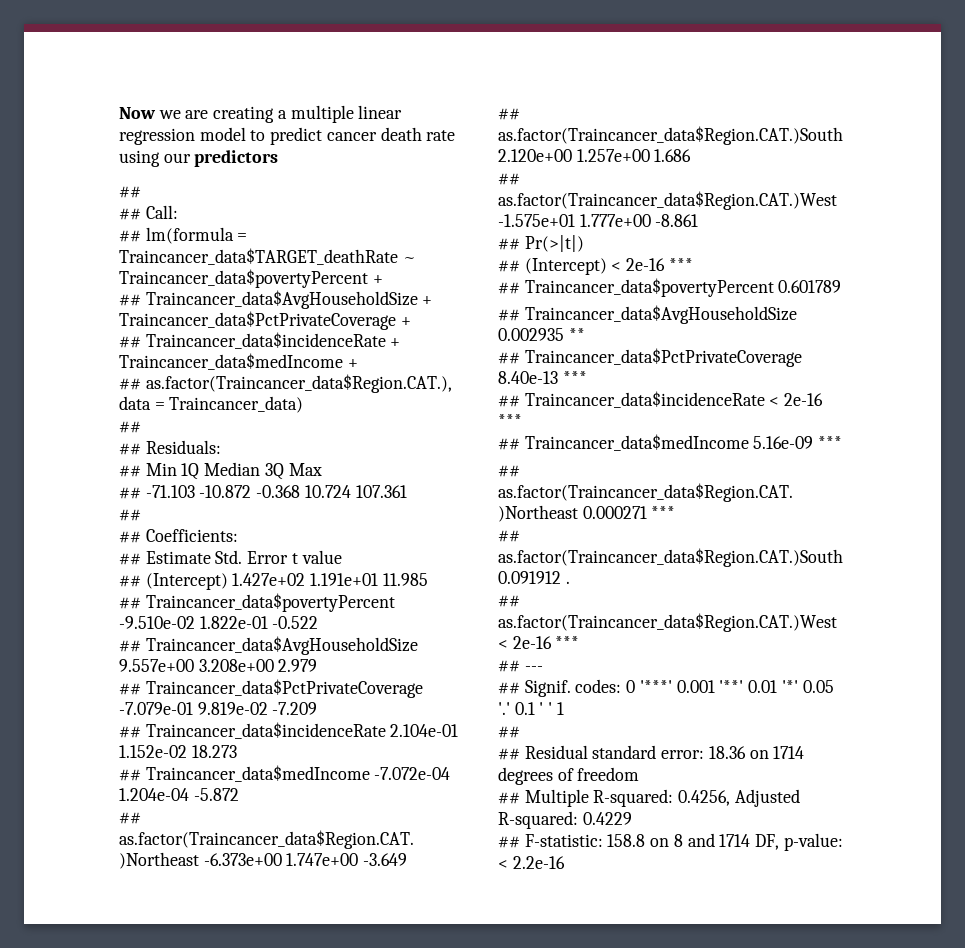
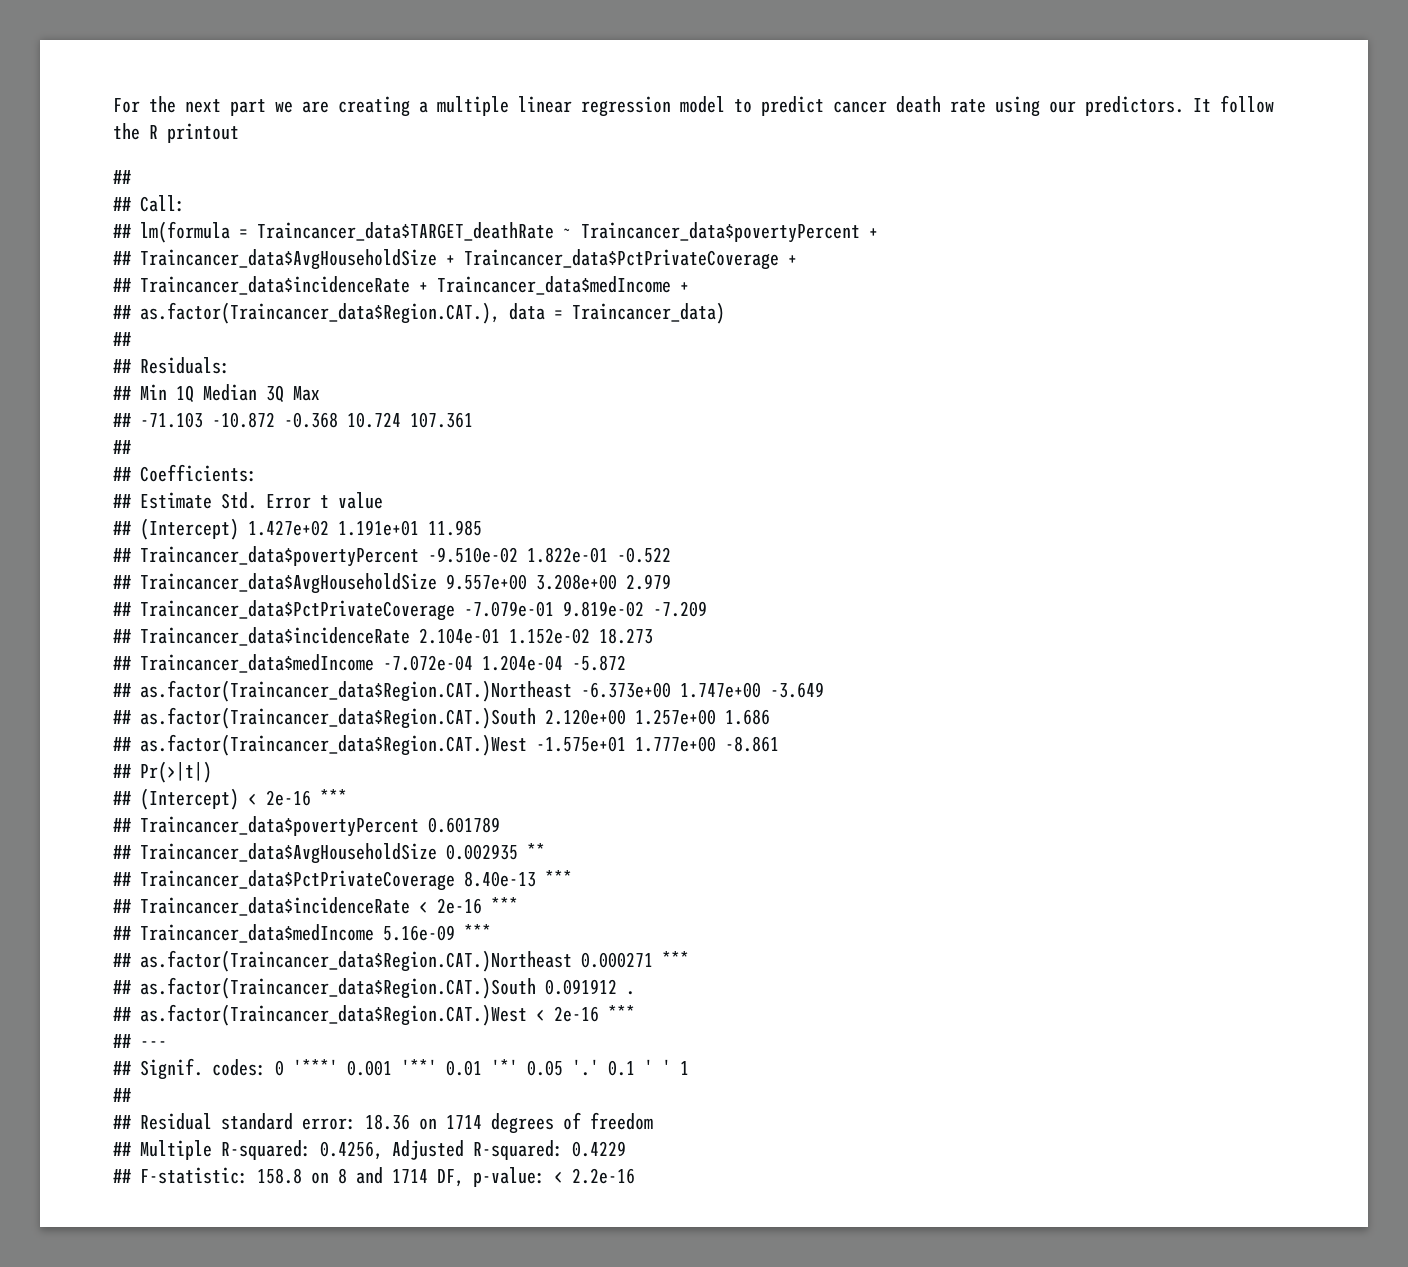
- Now we are creating a multiple linear regression model to predict cancer death rate using our predictors
+ For the next part we are creating a multiple linear regression model to predict cancer death rate using our predictors. It follow the R printout

